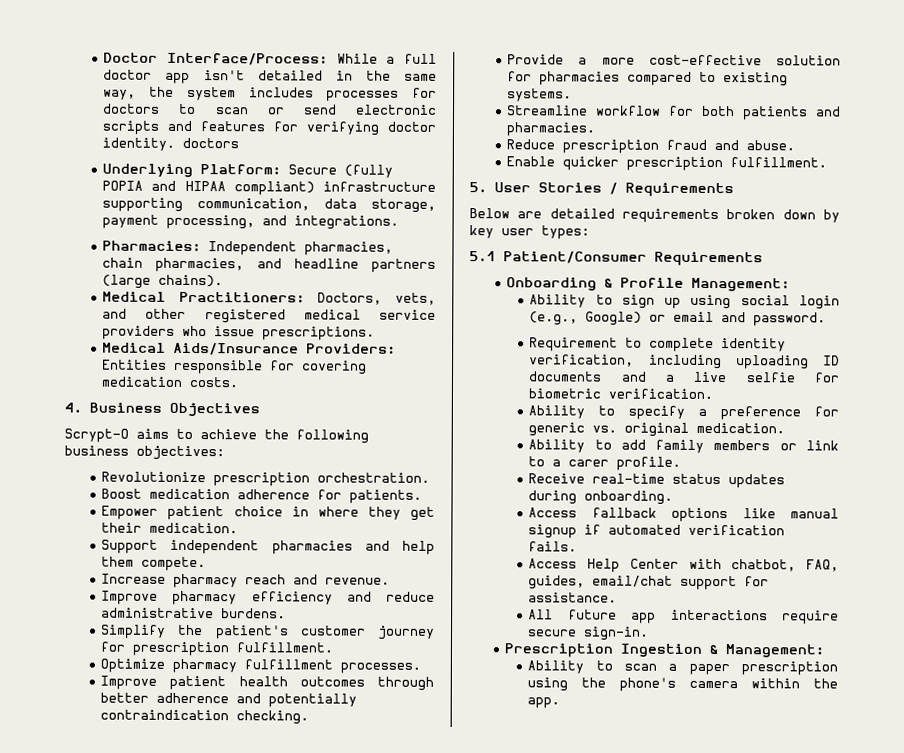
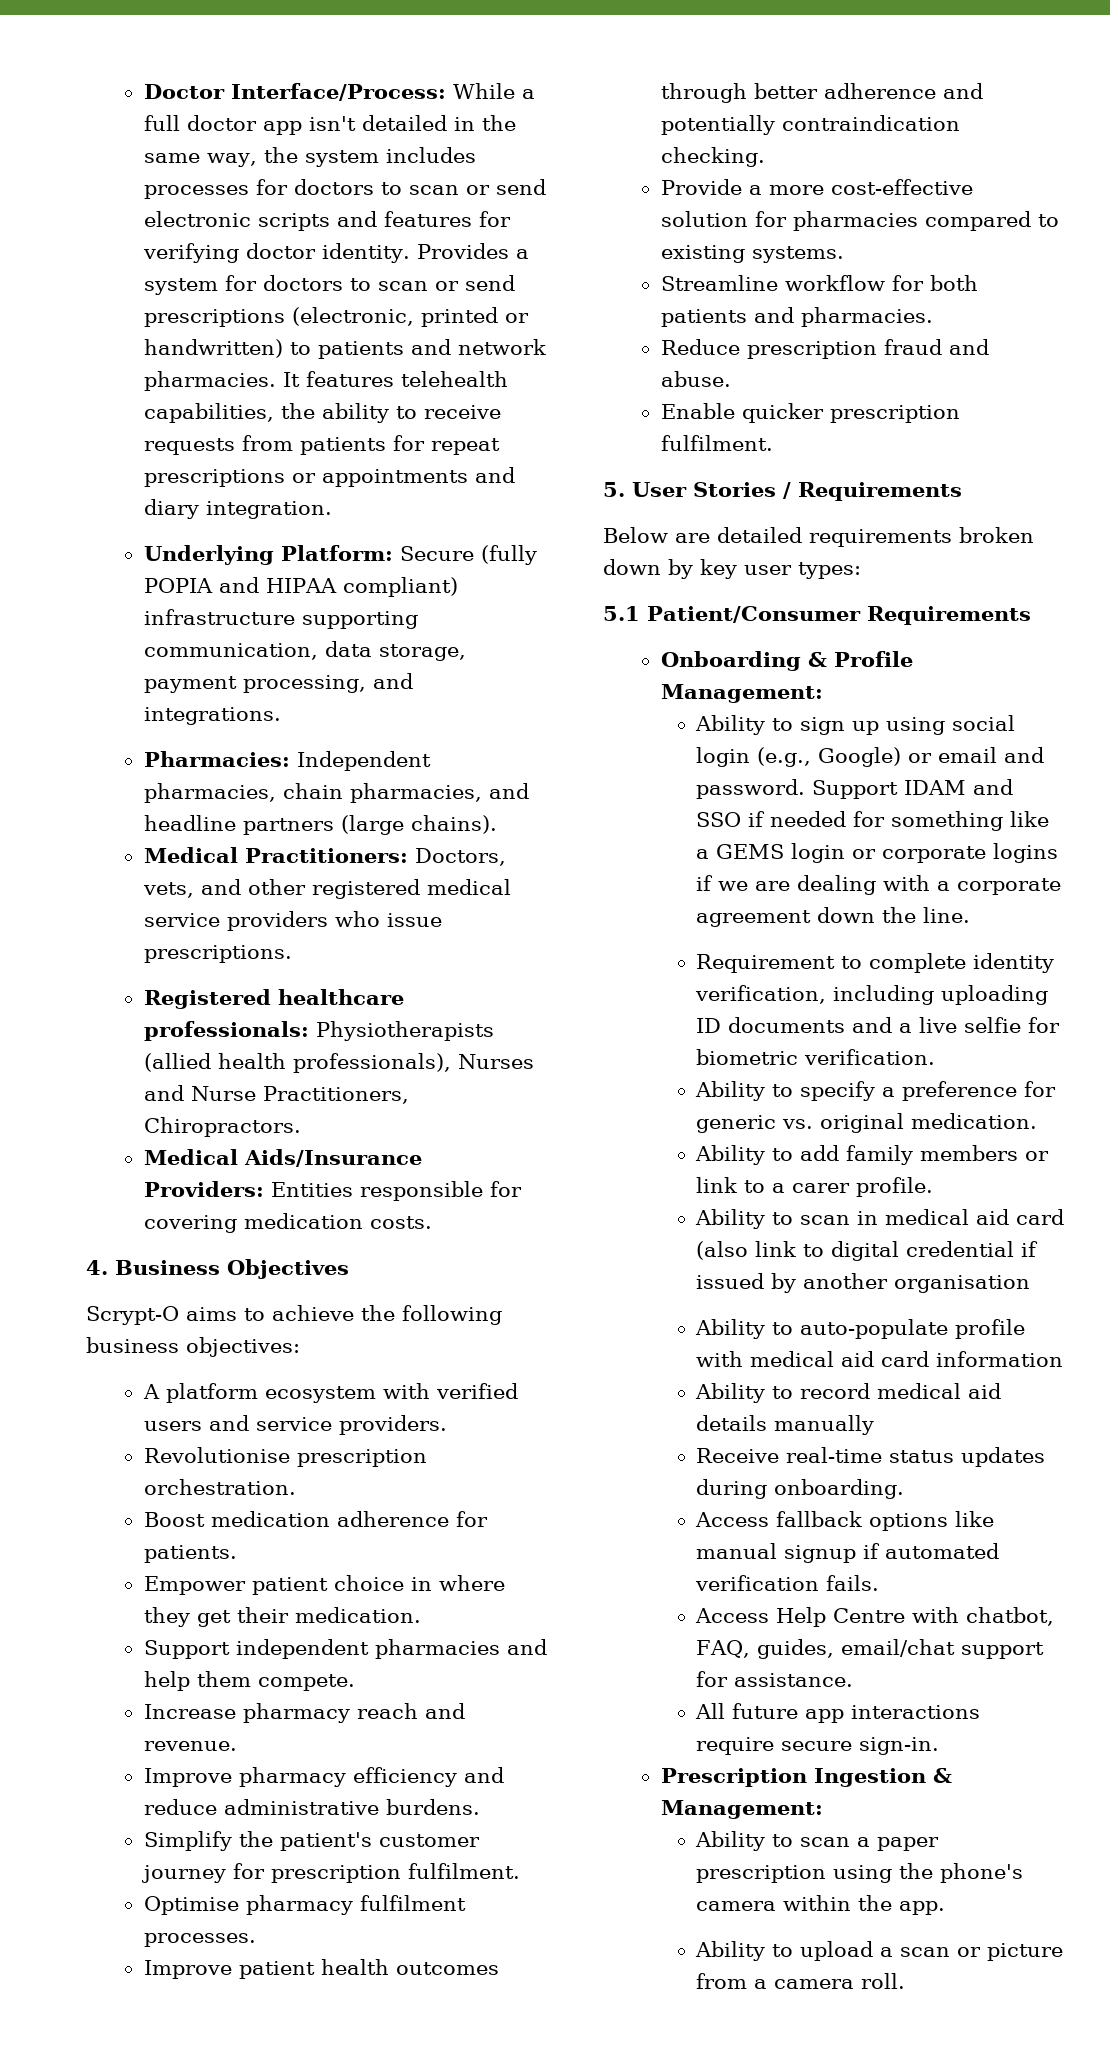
- Doctor Interface/Process: While a full doctor app isn't detailed in the same way, the system includes processes for doctors to scan or send electronic scripts and features for verifying doctor identity. doctors
+ Doctor Interface/Process: While a full doctor app isn't detailed in the same way, the system includes processes for doctors to scan or send electronic scripts and features for verifying doctor identity. Provides a system for doctors to scan or send prescriptions (electronic, printed or handwritten) to patients and network pharmacies. It features telehealth capabilities, the ability to receive requests from patients for repeat prescriptions or appointments and diary integration.
+ Registered healthcare professionals: Physiotherapists (allied health professionals), Nurses and Nurse Practitioners, Chiropractors.
- Revolutionize prescription orchestration.
+ A platform ecosystem with verified users and service providers.
+ Revolutionise prescription orchestration.
- Simplify the patient's customer journey for prescription fulfillment.
- Optimize pharmacy fulfillment processes.
+ Simplify the patient's customer journey for prescription fulfilment.
+ Optimise pharmacy fulfilment processes.
- Enable quicker prescription fulfillment.
+ Enable quicker prescription fulfilment.
+ Support IDAM and SSO if needed for something like a GEMS login or corporate logins if we are dealing with a corporate agreement down the line.
+ Ability to scan in medical aid card (also link to digital credential if issued by another organisation
+ Ability to auto-populate profile with medical aid card information
+ Ability to record medical aid details manually
- Access Help Center with chatbot, FAQ, guides, email/chat support for assistance.
+ Access Help Centre with chatbot, FAQ, guides, email/chat support for assistance.
+ Ability to upload a scan or picture from a camera roll.

